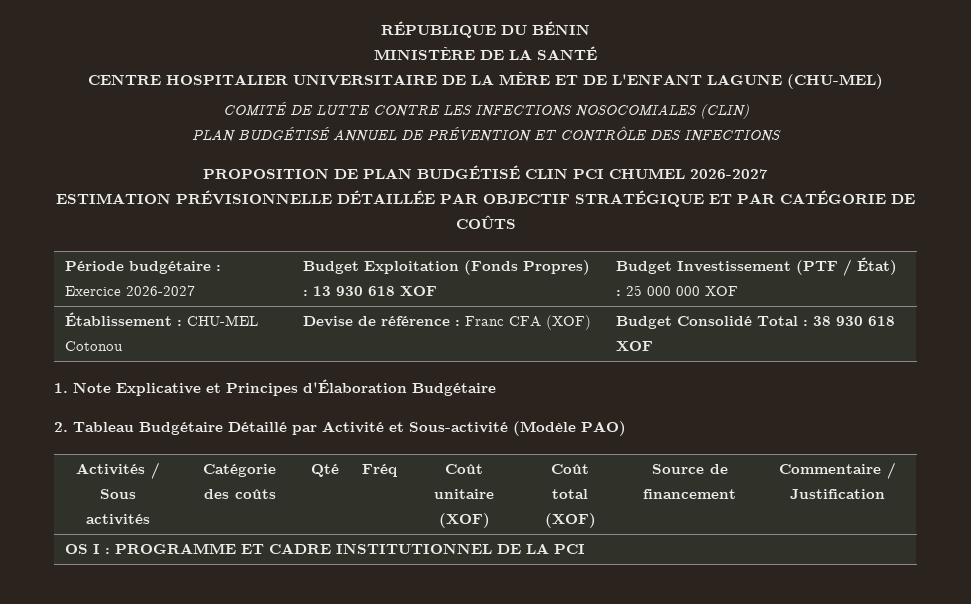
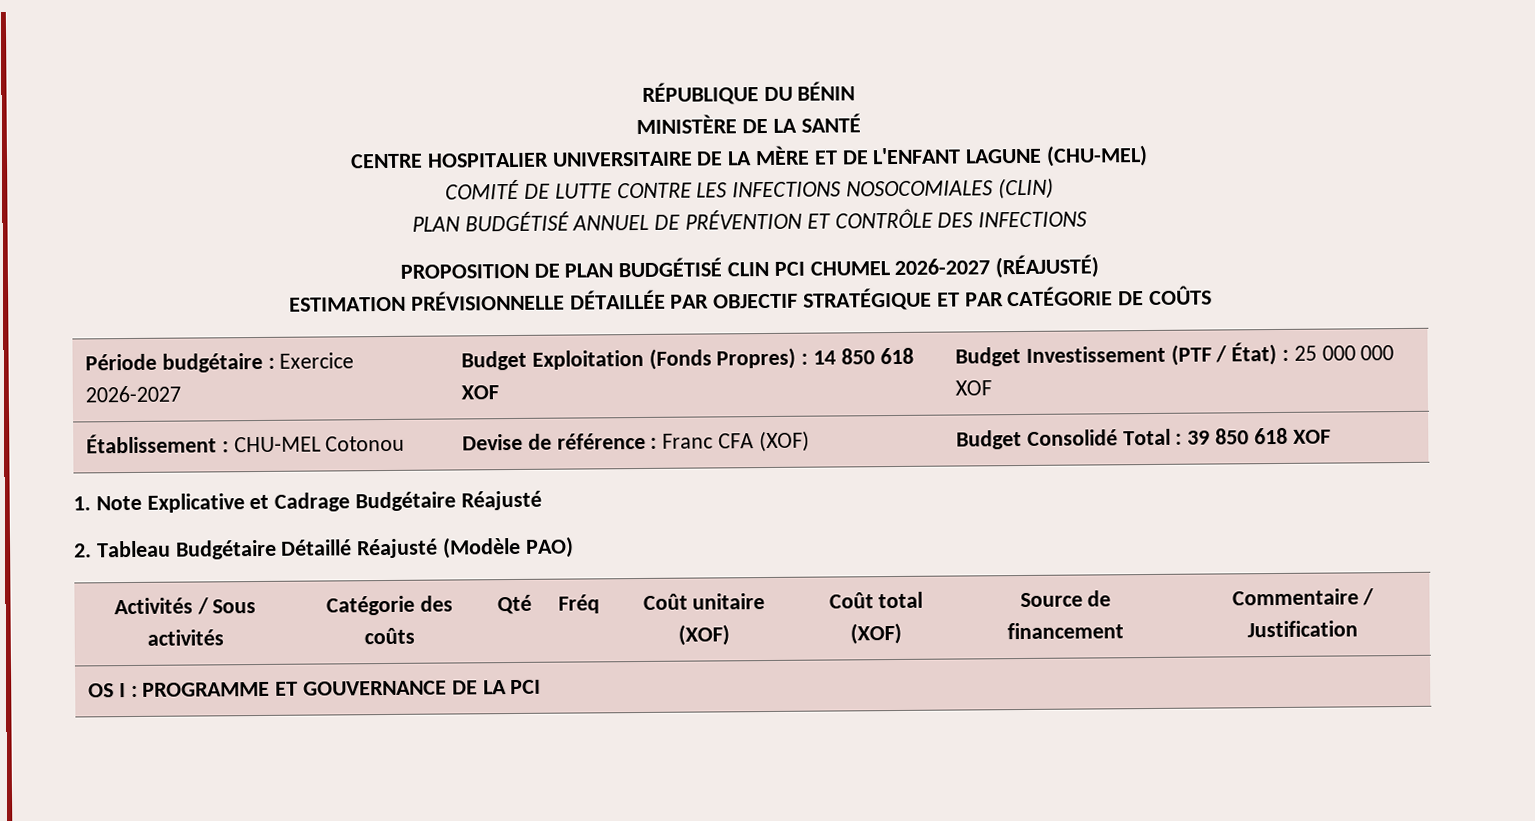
- PROPOSITION DE PLAN BUDGÉTISÉ CLIN PCI CHUMEL 2026-2027
+ PROPOSITION DE PLAN BUDGÉTISÉ CLIN PCI CHUMEL 2026-2027 (RÉAJUSTÉ)
- Période budgétaire : Exercice 2026-2027 | Budget Exploitation (Fonds Propres) : 13 930 618 XOF | Budget Investissement (PTF / État) : 25 000 000 XOF
+ Période budgétaire : Exercice 2026-2027 | Budget Exploitation (Fonds Propres) : 14 850 618 XOF | Budget Investissement (PTF / État) : 25 000 000 XOF
- Établissement : CHU-MEL Cotonou | Devise de référence : Franc CFA (XOF) | Budget Consolidé Total : 38 930 618 XOF
+ Établissement : CHU-MEL Cotonou | Devise de référence : Franc CFA (XOF) | Budget Consolidé Total : 39 850 618 XOF
- 1. Note Explicative et Principes d'Élaboration Budgétaire
+ 1. Note Explicative et Cadrage Budgétaire Réajusté
- 2. Tableau Budgétaire Détaillé par Activité et Sous-activité (Modèle PAO)
+ 2. Tableau Budgétaire Détaillé Réajusté (Modèle PAO)
- OS I : PROGRAMME ET CADRE INSTITUTIONNEL DE LA PCI
+ OS I : PROGRAMME ET GOUVERNANCE DE LA PCI

